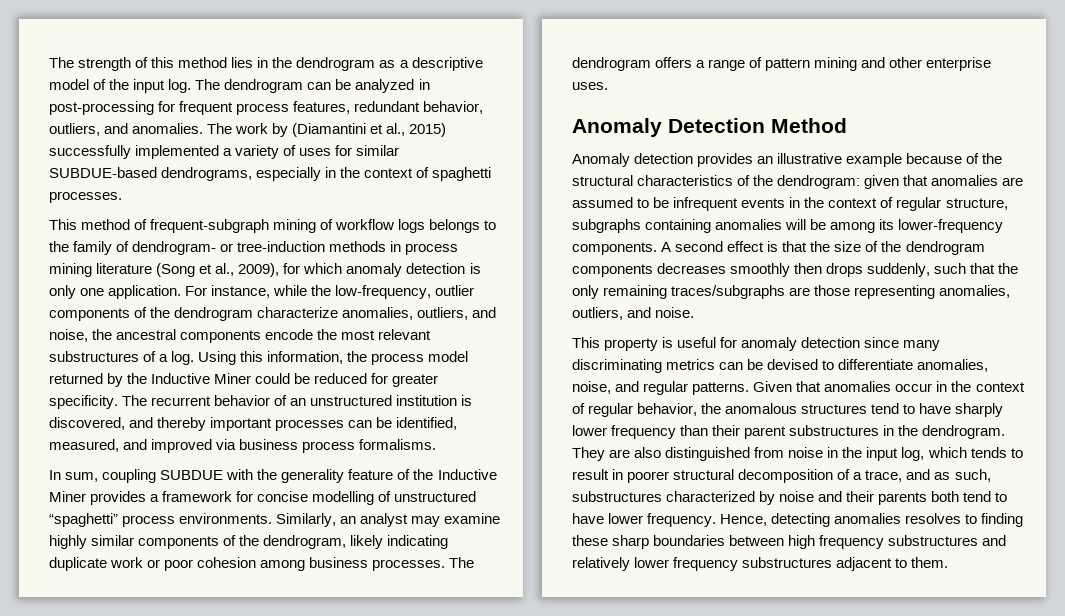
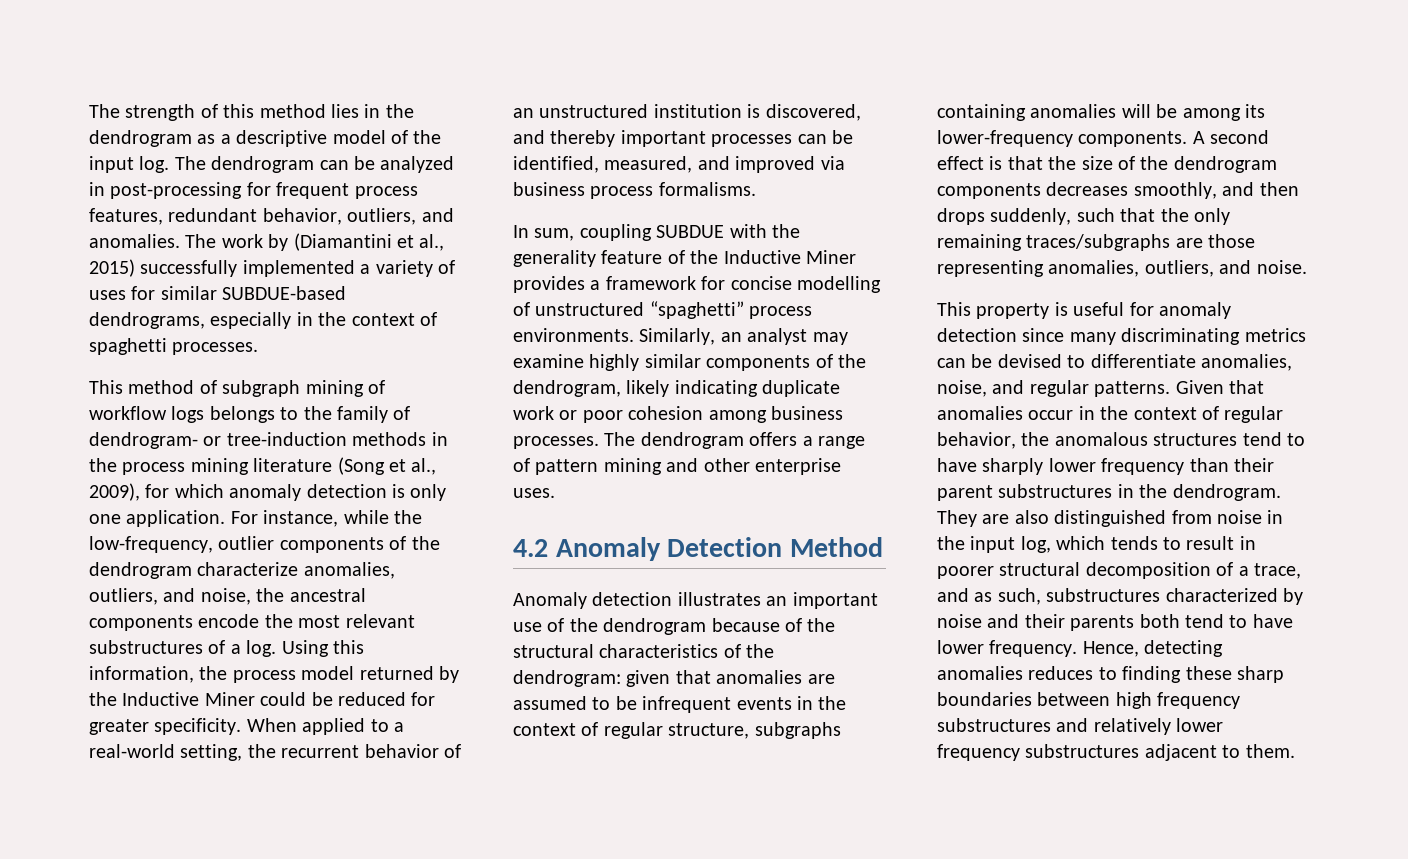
- This method of frequent-subgraph mining of workflow logs belongs to the family of dendrogram- or tree-induction methods in process mining literature (Song et al., 2009), for which anomaly detection is only one application.
+ This method of subgraph mining of workflow logs belongs to the family of dendrogram- or tree-induction methods in the process mining literature (Song et al., 2009), for which anomaly detection is only one application.
- The recurrent behavior of an unstructured institution is discovered, and thereby important processes can be identified, measured, and improved via business process formalisms.
+ When applied to a real-world setting, the recurrent behavior of an unstructured institution is discovered, and thereby important processes can be identified, measured, and improved via business process formalisms.
- Anomaly Detection Method
+ 4.2 Anomaly Detection Method
- Anomaly detection provides an illustrative example because of the structural characteristics of the dendrogram: given that anomalies are assumed to be infrequent events in the context of regular structure, subgraphs containing anomalies will be among its lower-frequency components.
+ Anomaly detection illustrates an important use of the dendrogram because of the structural characteristics of the dendrogram: given that anomalies are assumed to be infrequent events in the context of regular structure, subgraphs containing anomalies will be among its lower-frequency components.
- A second effect is that the size of the dendrogram components decreases smoothly then drops suddenly, such that the only remaining traces/subgraphs are those representing anomalies, outliers, and noise.
+ A second effect is that the size of the dendrogram components decreases smoothly, and then drops suddenly, such that the only remaining traces/subgraphs are those representing anomalies, outliers, and noise.
- Hence, detecting anomalies resolves to finding these sharp boundaries between high frequency substructures and relatively lower frequency substructures adjacent to them.
+ Hence, detecting anomalies reduces to finding these sharp boundaries between high frequency substructures and relatively lower frequency substructures adjacent to them.

